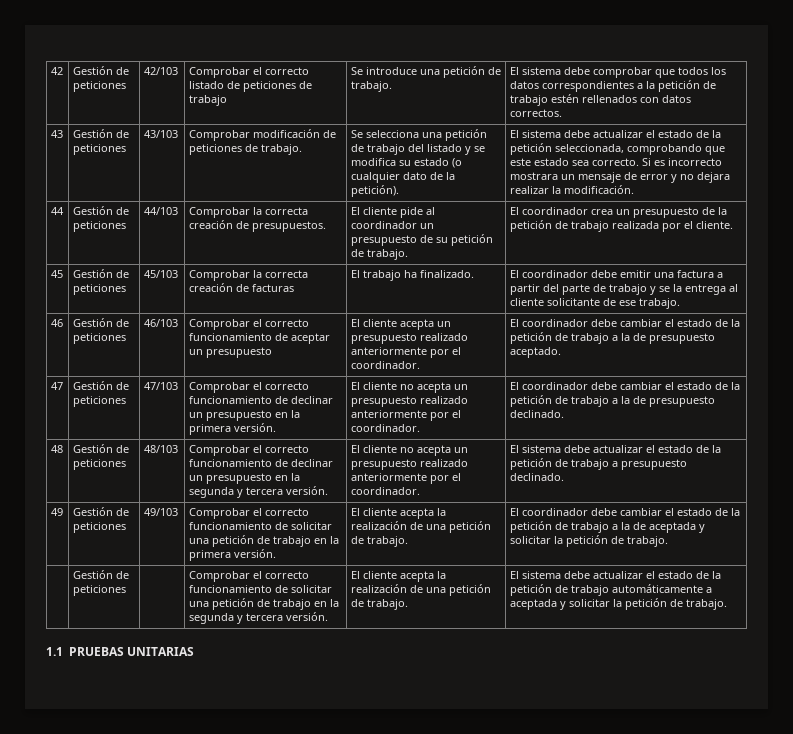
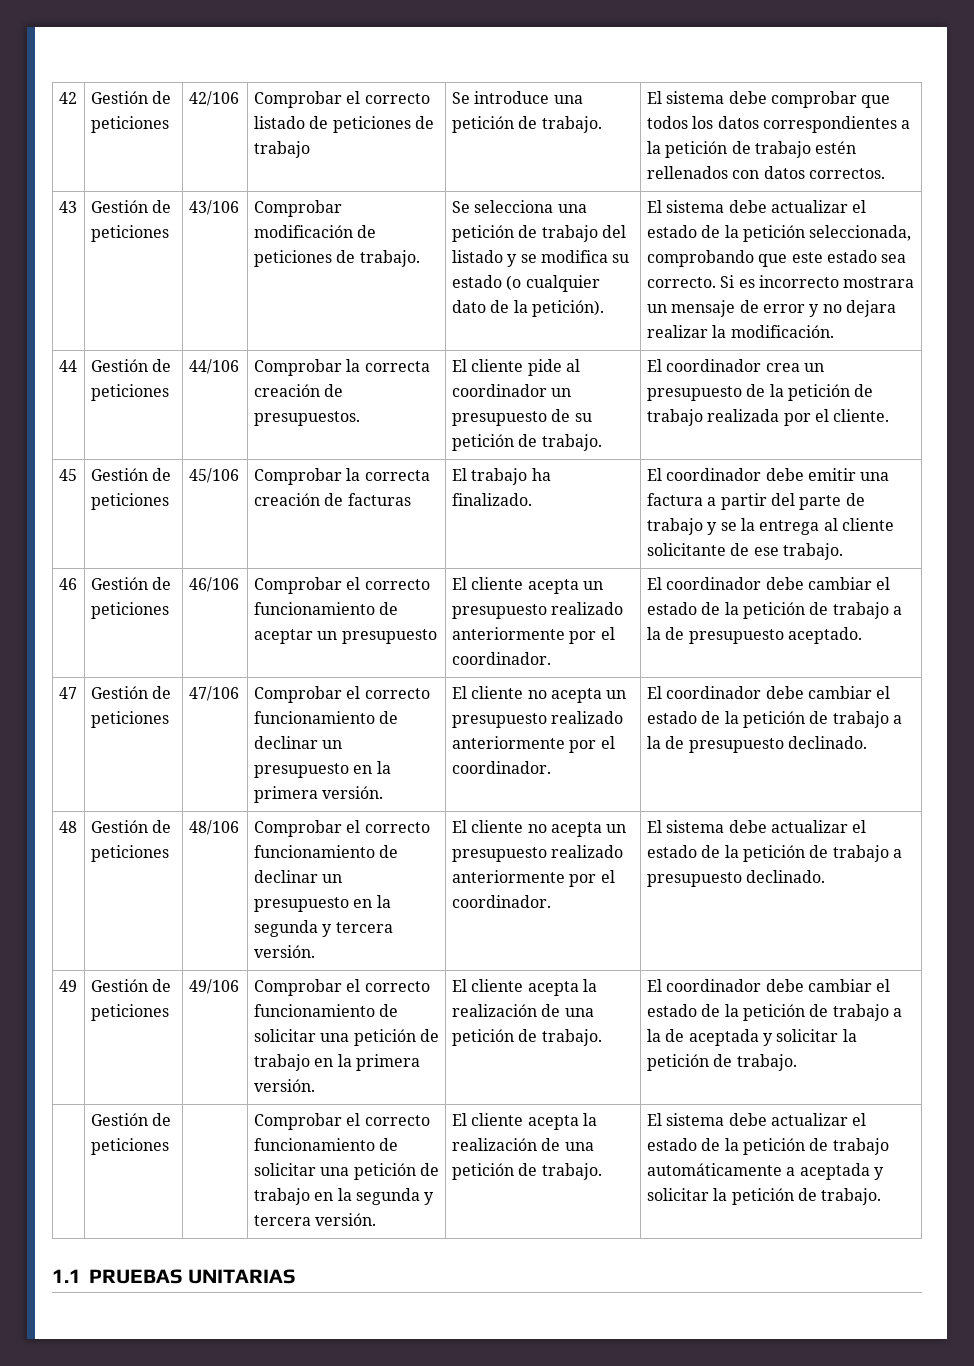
- 42 | Gestión de peticiones | 42/103 | Comprobar el correcto listado de peticiones de trabajo | Se introduce una petición de trabajo. | El sistema debe comprobar que todos los datos correspondientes a la petición de trabajo estén rellenados con datos correctos.
+ 42 | Gestión de peticiones | 42/106 | Comprobar el correcto listado de peticiones de trabajo | Se introduce una petición de trabajo. | El sistema debe comprobar que todos los datos correspondientes a la petición de trabajo estén rellenados con datos correctos.
- 43/103
+ 43/106
- 44 | Gestión de peticiones | 44/103 | Comprobar la correcta creación de presupuestos. | El cliente pide al coordinador un presupuesto de su petición de trabajo. | El coordinador crea un presupuesto de la petición de trabajo realizada por el cliente.
+ 44 | Gestión de peticiones | 44/106 | Comprobar la correcta creación de presupuestos. | El cliente pide al coordinador un presupuesto de su petición de trabajo. | El coordinador crea un presupuesto de la petición de trabajo realizada por el cliente.
- 45 | Gestión de peticiones | 45/103 | Comprobar la correcta creación de facturas | El trabajo ha finalizado. | El coordinador debe emitir una factura a partir del parte de trabajo y se la entrega al cliente solicitante de ese trabajo.
+ 45 | Gestión de peticiones | 45/106 | Comprobar la correcta creación de facturas | El trabajo ha finalizado. | El coordinador debe emitir una factura a partir del parte de trabajo y se la entrega al cliente solicitante de ese trabajo.
- 46 | Gestión de peticiones | 46/103 | Comprobar el correcto funcionamiento de aceptar un presupuesto | El cliente acepta un presupuesto realizado anteriormente por el coordinador. | El coordinador debe cambiar el estado de la petición de trabajo a la de presupuesto aceptado.
+ 46 | Gestión de peticiones | 46/106 | Comprobar el correcto funcionamiento de aceptar un presupuesto | El cliente acepta un presupuesto realizado anteriormente por el coordinador. | El coordinador debe cambiar el estado de la petición de trabajo a la de presupuesto aceptado.
- 47/103
+ 47/106
- 48/103
+ 48/106
- 49/103
+ 49/106

